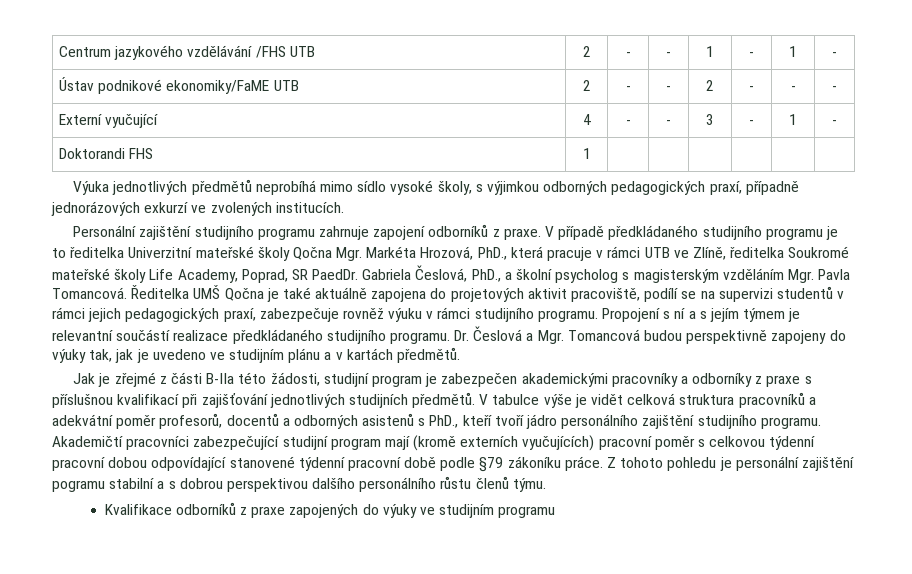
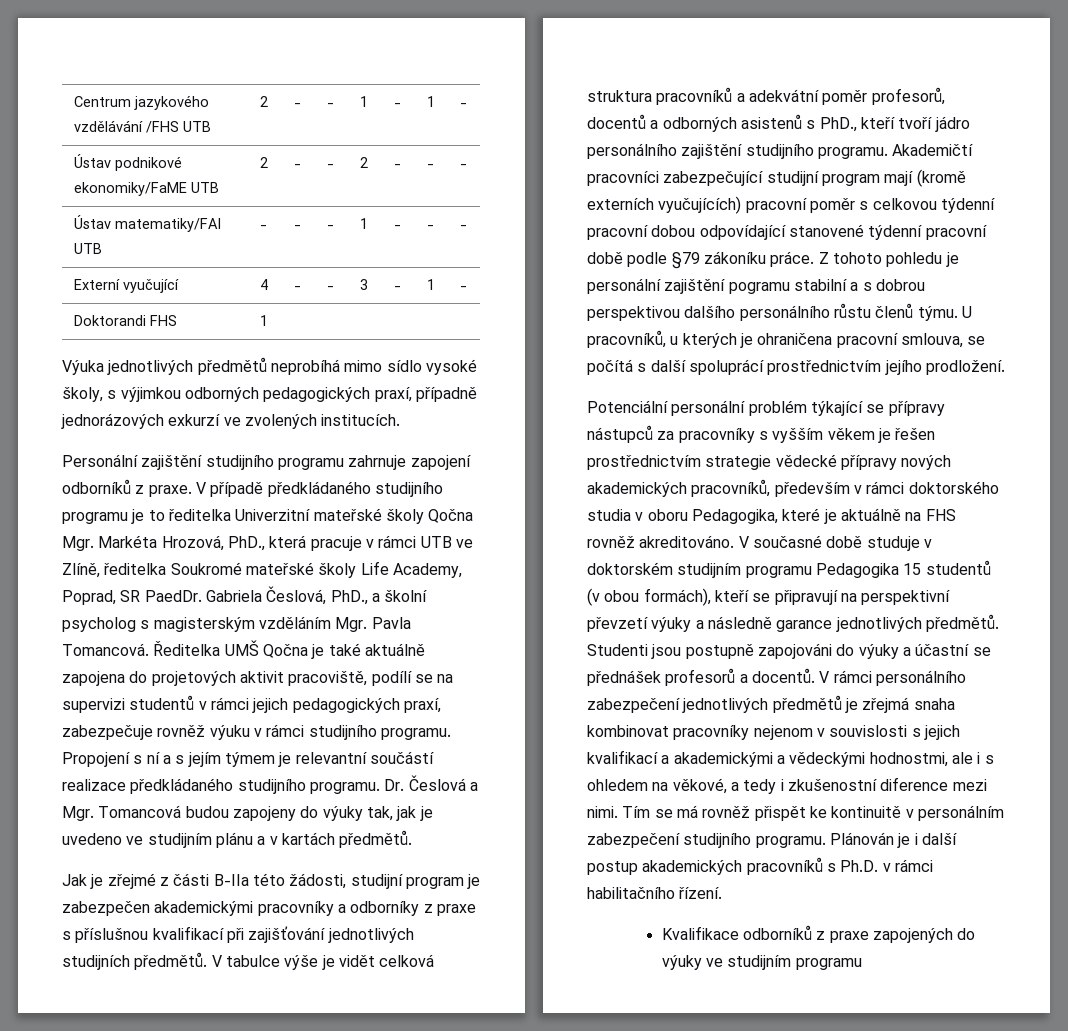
+ Ústav matematiky/FAI UTB | - | - | - | 1 | - | - | -
- Dr. Česlová a Mgr. Tomancová budou perspektivně zapojeny do výuky tak, jak je uvedeno ve studijním plánu a v kartách předmětů.
+ Dr. Česlová a Mgr. Tomancová budou zapojeny do výuky tak, jak je uvedeno ve studijním plánu a v kartách předmětů.
+ U pracovníků, u kterých je ohraničena pracovní smlouva, se počítá s další spoluprácí prostřednictvím jejího prodložení.
+ Potenciální personální problém týkající se přípravy nástupců za pracovníky s vyšším věkem je řešen prostřednictvím strategie vědecké přípravy nových akademických pracovníků, především v rámci doktorského studia v oboru Pedagogika, které je aktuálně na FHS rovněž akreditováno. V současné době studuje v doktorském studijním programu Pedagogika 15 studentů (v obou formách), kteří se připravují na perspektivní převzetí výuky a následně garance jednotlivých předmětů. Studenti jsou postupně zapojováni do výuky a účastní se přednášek profesorů a docentů. V rámci personálního zabezpečení jednotlivých předmětů je zřejmá snaha kombinovat pracovníky nejenom v souvislosti s jejich kvalifikací a akademickými a vědeckými hodnostmi, ale i s ohledem na věkové, a tedy i zkušenostní diference mezi nimi. Tím se má rovněž přispět ke kontinuitě v personálním zabezpečení studijního programu. Plánován je i další postup akademických pracovníků s Ph.D. v rámci habilitačního řízení.

